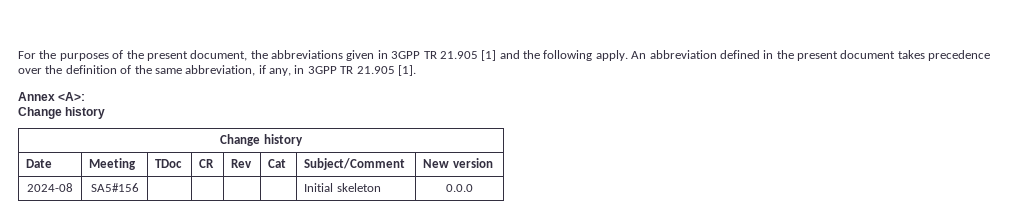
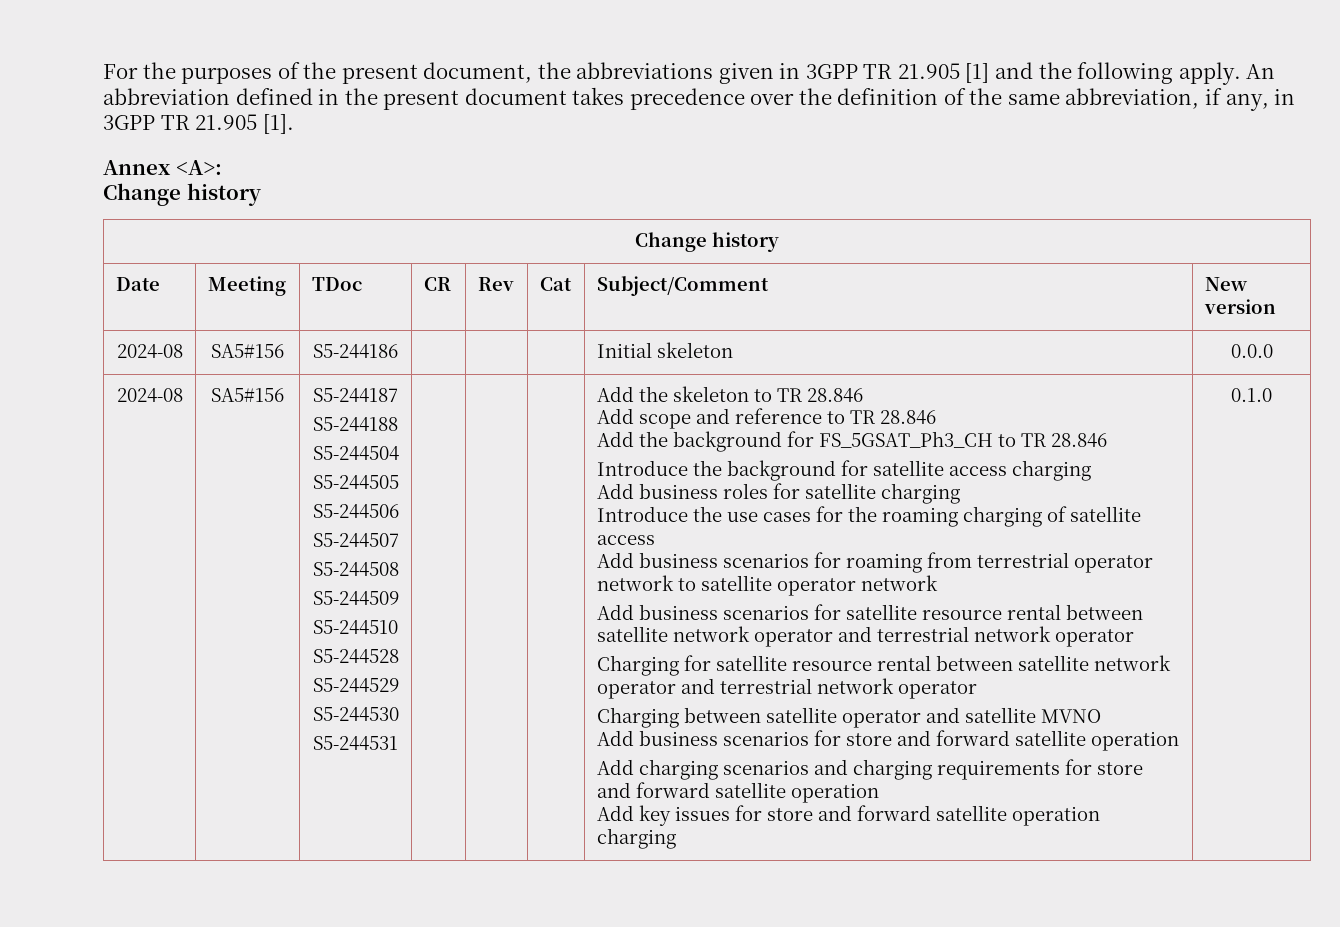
- 2024-08 | SA5#156 | | | | | Initial skeleton | 0.0.0
+ 2024-08 | SA5#156 | S5-244186 | | | | Initial skeleton | 0.0.0
+ 2024-08 | SA5#156 | S5-244187
+ S5-244188
+ S5-244504
+ S5-244505
+ S5-244506
+ S5-244507
+ S5-244508
+ S5-244509
+ S5-244510
+ S5-244528
+ S5-244529
+ S5-244530
+ S5-244531 | | | | Add the skeleton to TR 28.846
+ Add scope and reference to TR 28.846
+ Add the background for FS_5GSAT_Ph3_CH to TR 28.846
+ Introduce the background for satellite access charging
+ Add business roles for satellite charging
+ Introduce the use cases for the roaming charging of satellite access
+ Add business scenarios for roaming from terrestrial operator network to satellite operator network
+ Add business scenarios for satellite resource rental between satellite network operator and terrestrial network operator
+ Charging for satellite resource rental between satellite network operator and terrestrial network operator
+ Charging between satellite operator and satellite MVNO
+ Add business scenarios for store and forward satellite operation
+ Add charging scenarios and charging requirements for store and forward satellite operation
+ Add key issues for store and forward satellite operation charging | 0.1.0

